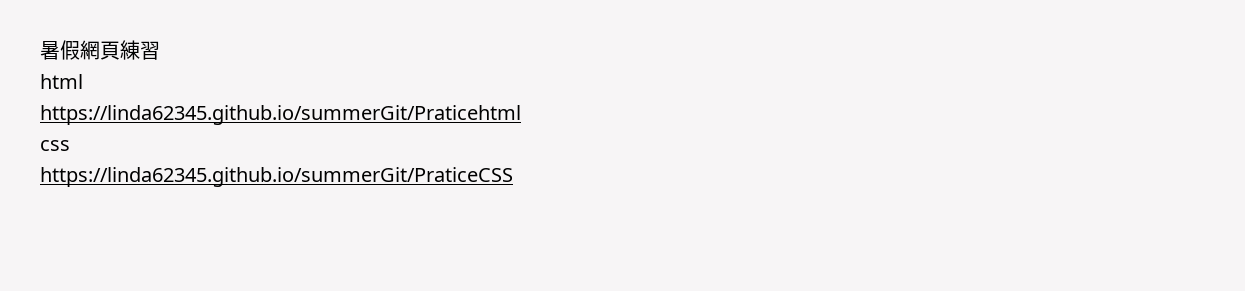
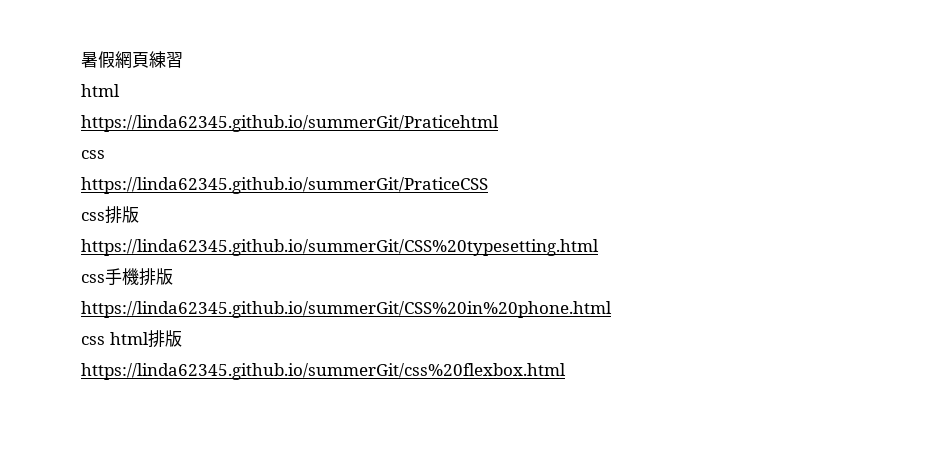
+ css排版
+ https://linda62345.github.io/summerGit/CSS%20typesetting.html
+ css手機排版
+ https://linda62345.github.io/summerGit/CSS%20in%20phone.html
+ css html排版
+ https://linda62345.github.io/summerGit/css%20flexbox.html

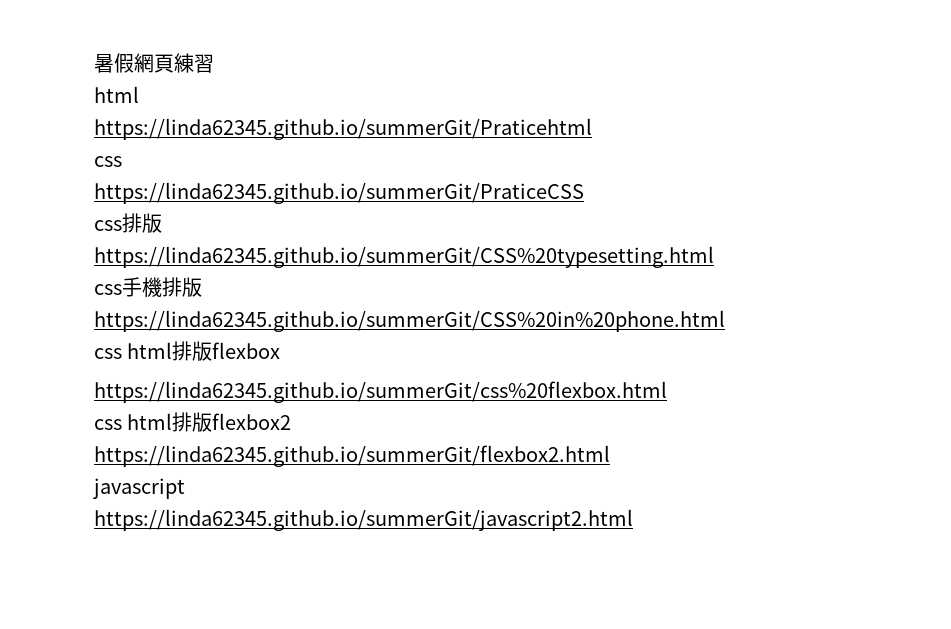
- css html排版
+ css html排版flexbox
+ css html排版flexbox2
+ https://linda62345.github.io/summerGit/flexbox2.html
+ javascript
+ https://linda62345.github.io/summerGit/javascript2.html

